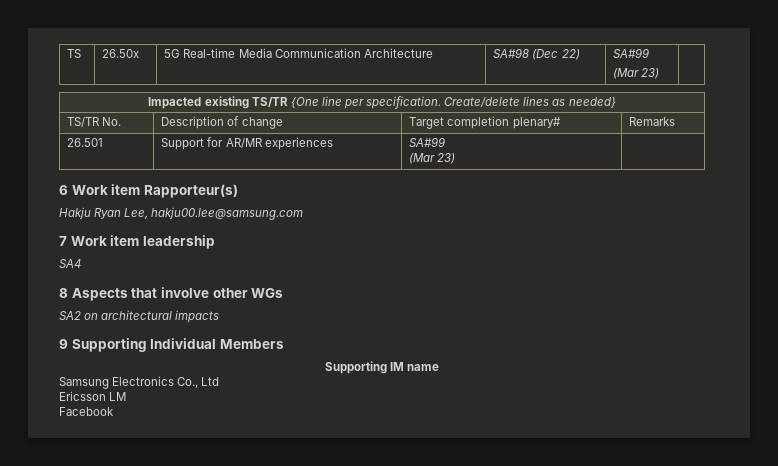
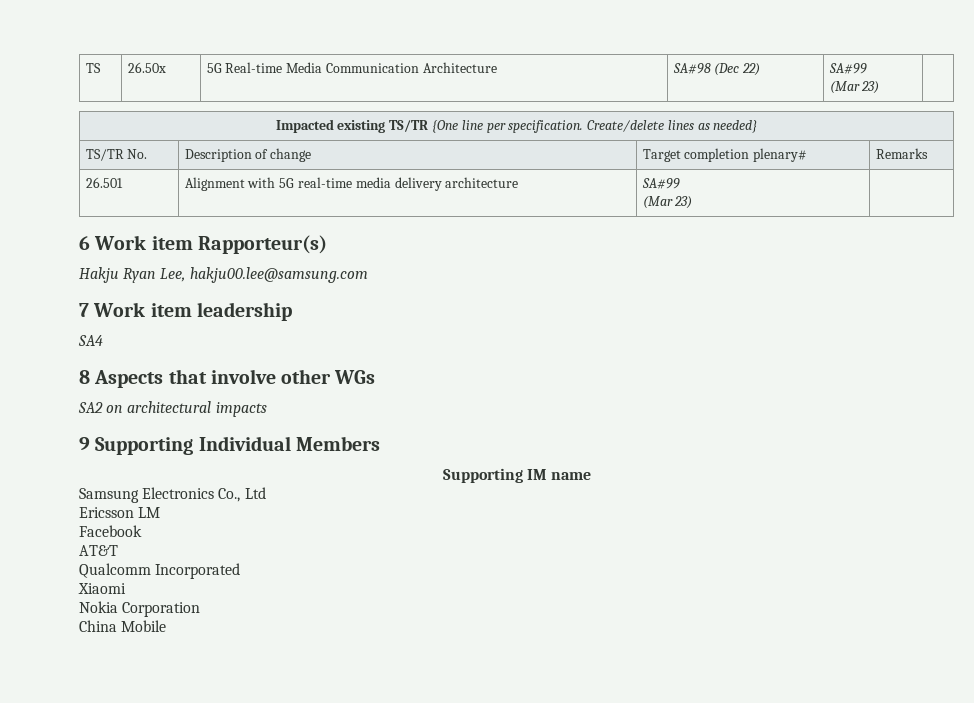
- 26.501 | Support for AR/MR experiences | SA#99
+ 26.501 | Alignment with 5G real-time media delivery architecture | SA#99
+ AT&T
+ Qualcomm Incorporated
+ Xiaomi
+ Nokia Corporation
+ China Mobile

